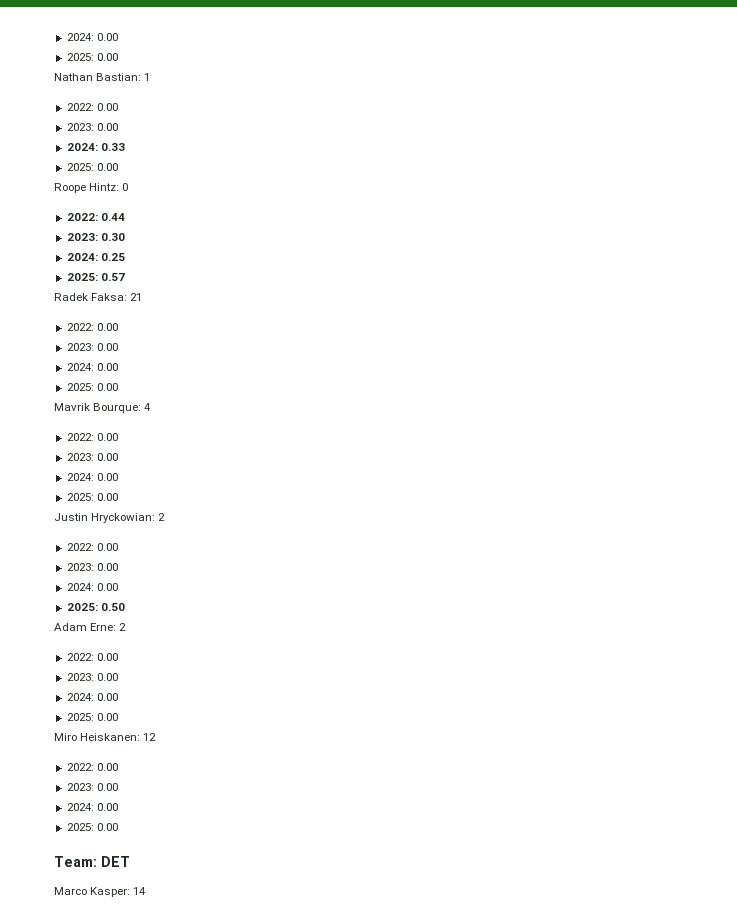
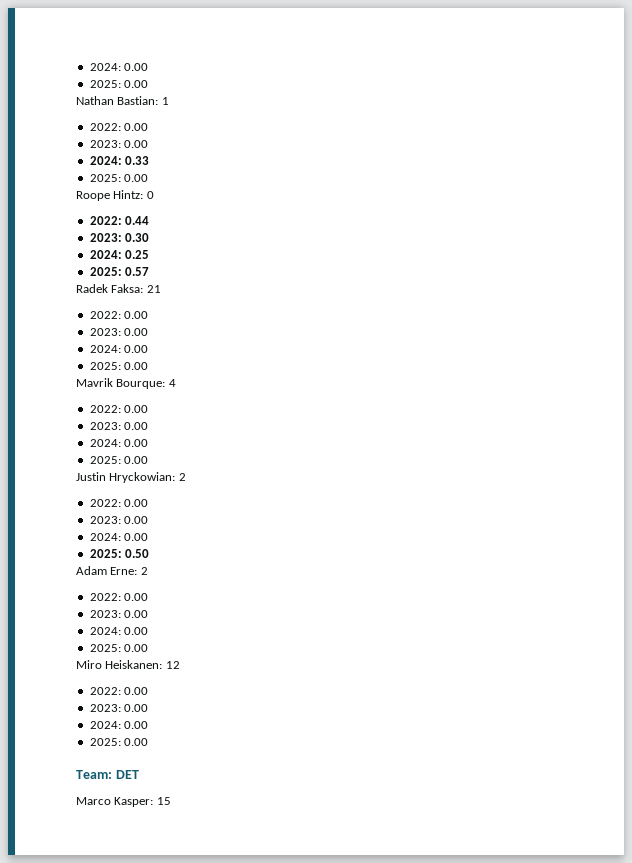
- Marco Kasper: 14
+ Marco Kasper: 15

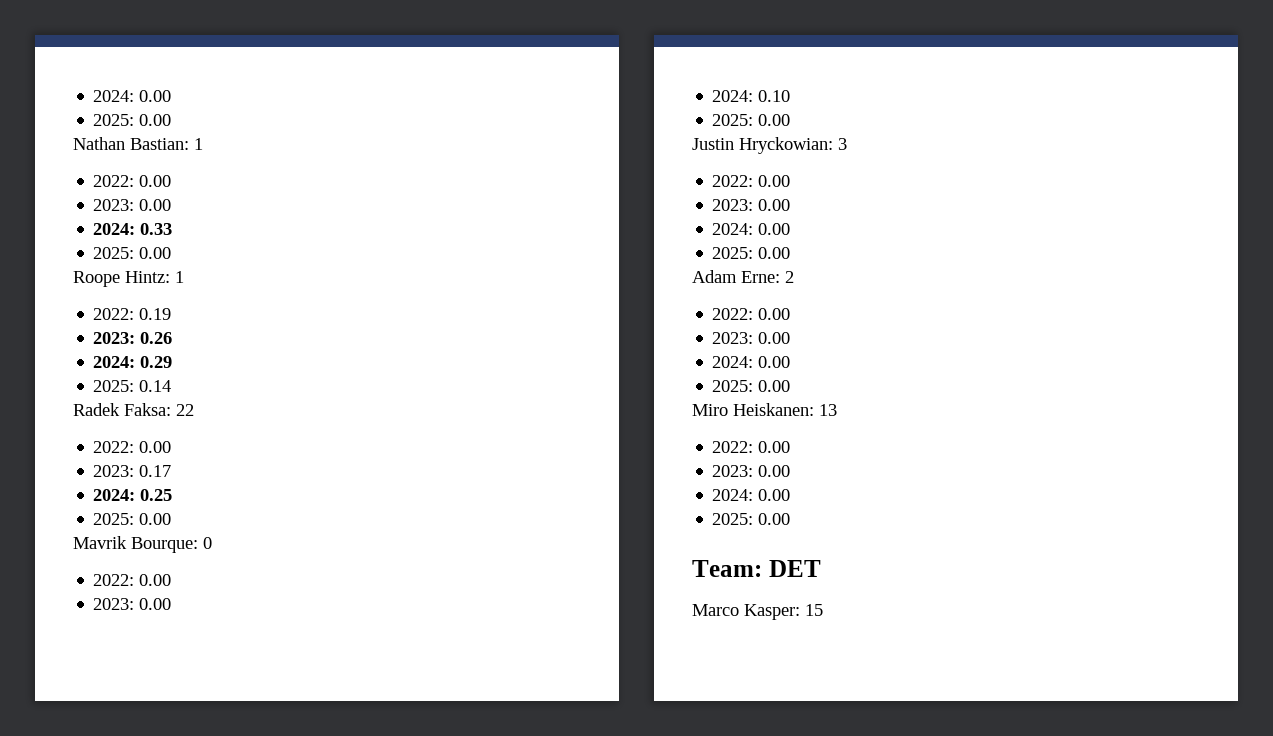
- Roope Hintz: 0
- 2022: 0.44
- 2023: 0.30
+ Roope Hintz: 1
+ 2022: 0.19
+ 2023: 0.26
+ 2024: 0.29
+ 2025: 0.14
+ Radek Faksa: 22
+ 2022: 0.00
+ 2023: 0.17
  2024: 0.25
- 2025: 0.57
- Radek Faksa: 21
+ 2025: 0.00
+ Mavrik Bourque: 0
+ 2022: 0.00
+ 2023: 0.00
+ 2024: 0.10
+ 2025: 0.00
+ Justin Hryckowian: 3
  2022: 0.00
  2023: 0.00
  2024: 0.00
  2025: 0.00
- Mavrik Bourque: 4
- 2022: 0.00
- 2023: 0.00
- 2024: 0.00
- 2025: 0.00
- Justin Hryckowian: 2
- 2022: 0.00
- 2023: 0.00
- 2024: 0.00
- 2025: 0.50
- Miro Heiskanen: 12
+ Miro Heiskanen: 13

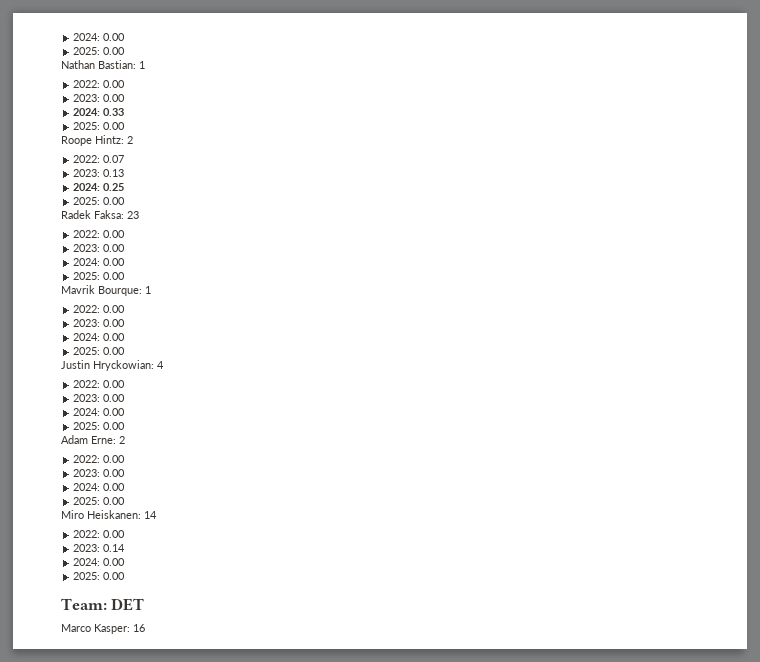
- Roope Hintz: 1
- 2022: 0.19
- 2023: 0.26
- 2024: 0.29
- 2025: 0.14
- Radek Faksa: 22
- 2022: 0.00
- 2023: 0.17
+ Roope Hintz: 2
+ 2022: 0.07
+ 2023: 0.13
- Mavrik Bourque: 0
+ Radek Faksa: 23
  2022: 0.00
  2023: 0.00
- 2024: 0.10
+ 2024: 0.00
+ 2025: 0.00
+ Mavrik Bourque: 1
+ 2022: 0.00
+ 2023: 0.00
+ 2024: 0.00
- Justin Hryckowian: 3
+ Justin Hryckowian: 4
- Miro Heiskanen: 13
+ Miro Heiskanen: 14
  2022: 0.00
- 2023: 0.00
+ 2023: 0.14
- Marco Kasper: 15
+ Marco Kasper: 16

